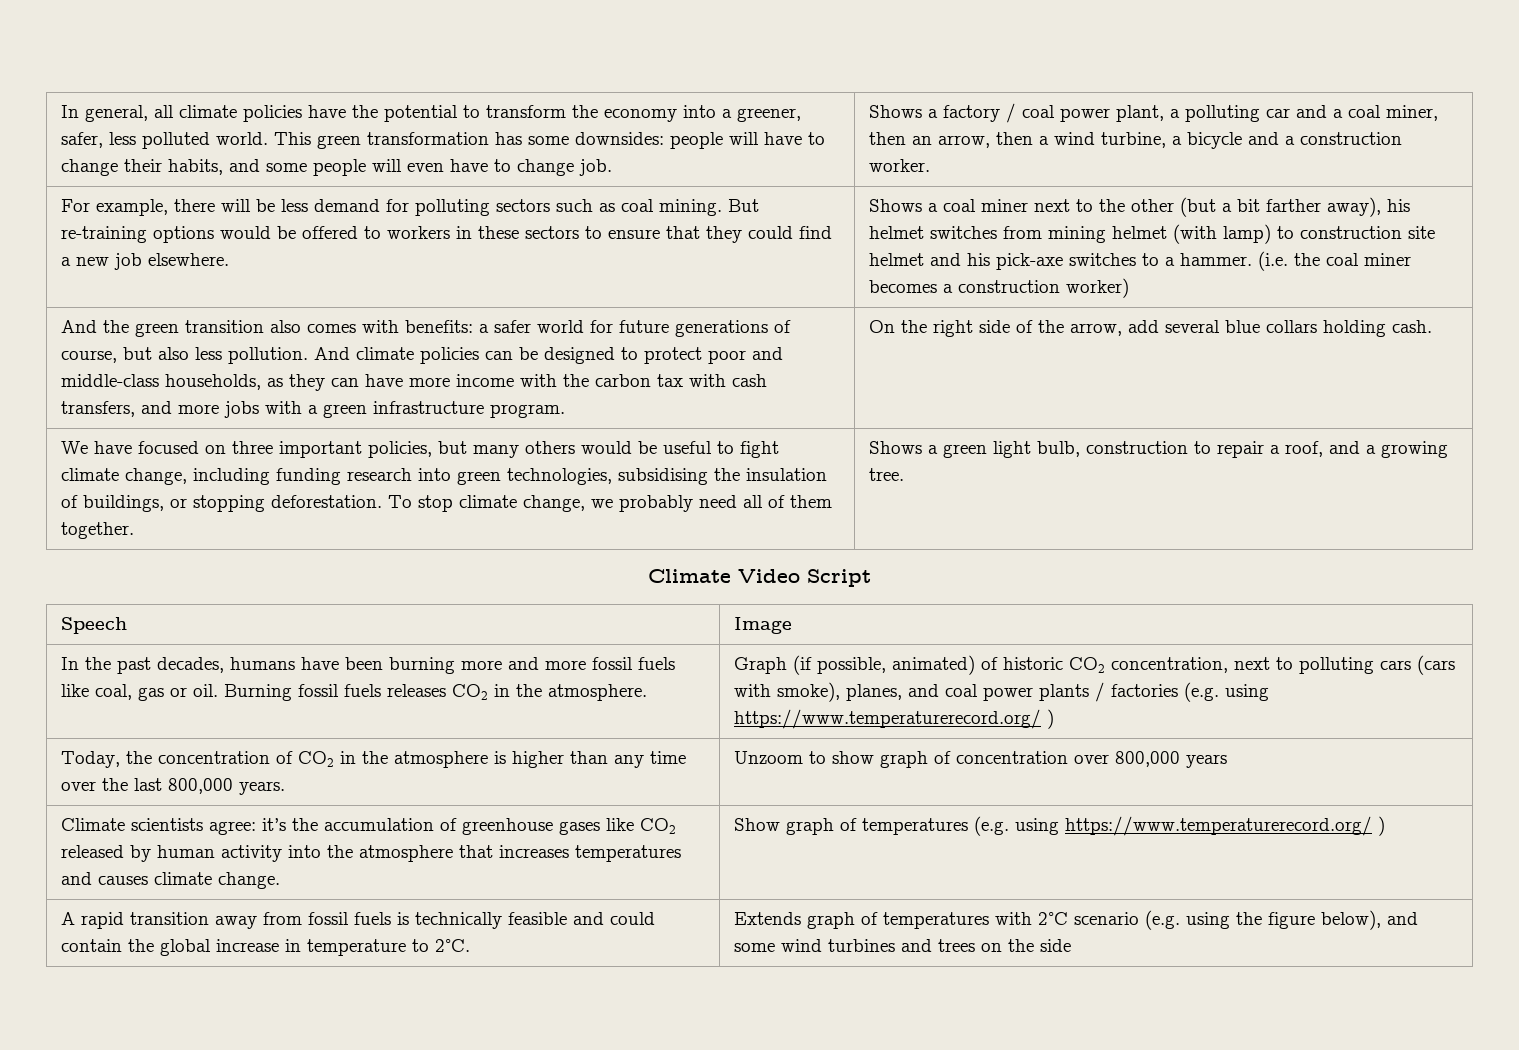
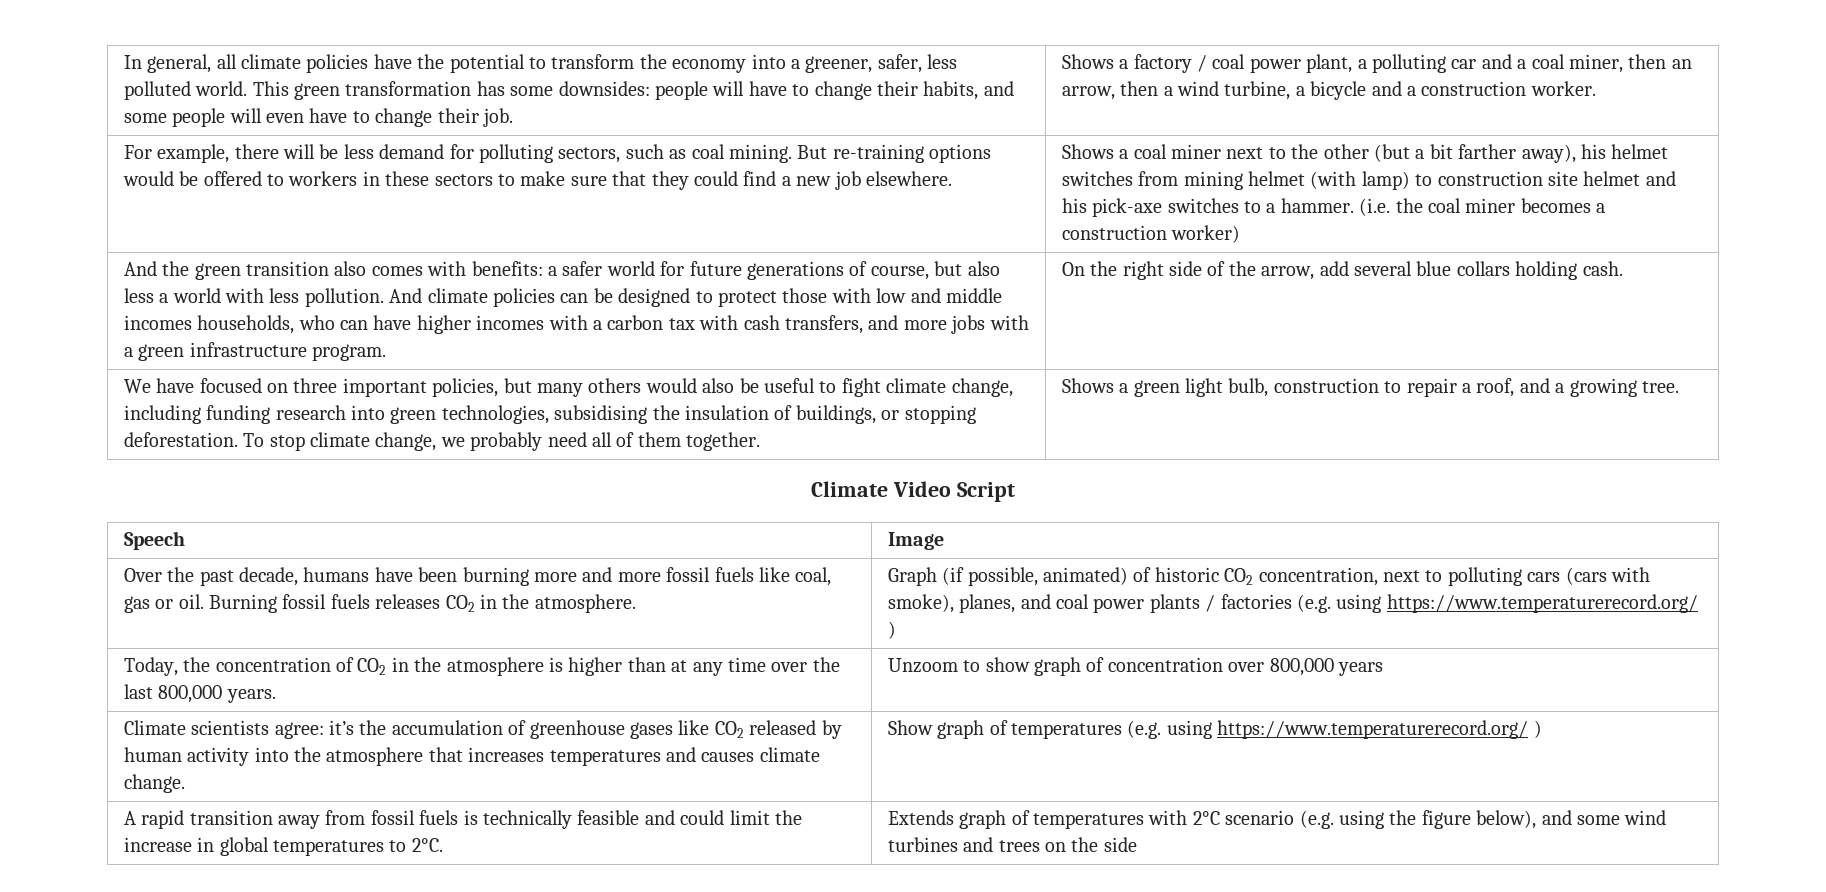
- This green transformation has some downsides: people will have to change their habits, and some people will even have to change job.
+ This green transformation has some downsides: people will have to change their habits, and some people will even have to change their job.
- For example, there will be less demand for polluting sectors such as coal mining.
+ For example, there will be less demand for polluting sectors, such as coal mining.
- But re-training options would be offered to workers in these sectors to ensure that they could find a new job elsewhere.
+ But re-training options would be offered to workers in these sectors to make sure that they could find a new job elsewhere.
- And the green transition also comes with benefits: a safer world for future generations of course, but also less pollution.
+ And the green transition also comes with benefits: a safer world for future generations of course, but also less a world with less pollution.
- And climate policies can be designed to protect poor and middle-class households, as they can have more income with the carbon tax with cash transfers, and more jobs with a green infrastructure program.
+ And climate policies can be designed to protect those with low and middle incomes households, who can have higher incomes with a carbon tax with cash transfers, and more jobs with a green infrastructure program.
- We have focused on three important policies, but many others would be useful to fight climate change, including funding research into green technologies, subsidising the insulation of buildings, or stopping deforestation.
+ We have focused on three important policies, but many others would also be useful to fight climate change, including funding research into green technologies, subsidising the insulation of buildings, or stopping deforestation.
- In the past decades, humans have been burning more and more fossil fuels like coal, gas or oil.
+ Over the past decade, humans have been burning more and more fossil fuels like coal, gas or oil.
- Today, the concentration of CO2 in the atmosphere is higher than any time over the last 800,000 years. | Unzoom to show graph of concentration over 800,000 years
+ Today, the concentration of CO2 in the atmosphere is higher than at any time over the last 800,000 years. | Unzoom to show graph of concentration over 800,000 years
- A rapid transition away from fossil fuels is technically feasible and could contain the global increase in temperature to 2°C.
+ A rapid transition away from fossil fuels is technically feasible and could limit the increase in global temperatures to 2°C.

